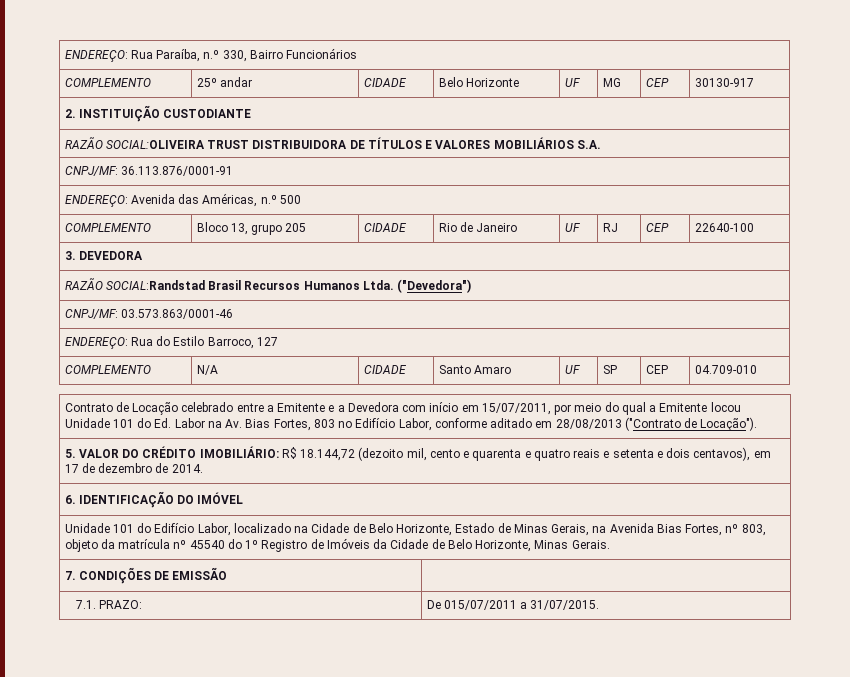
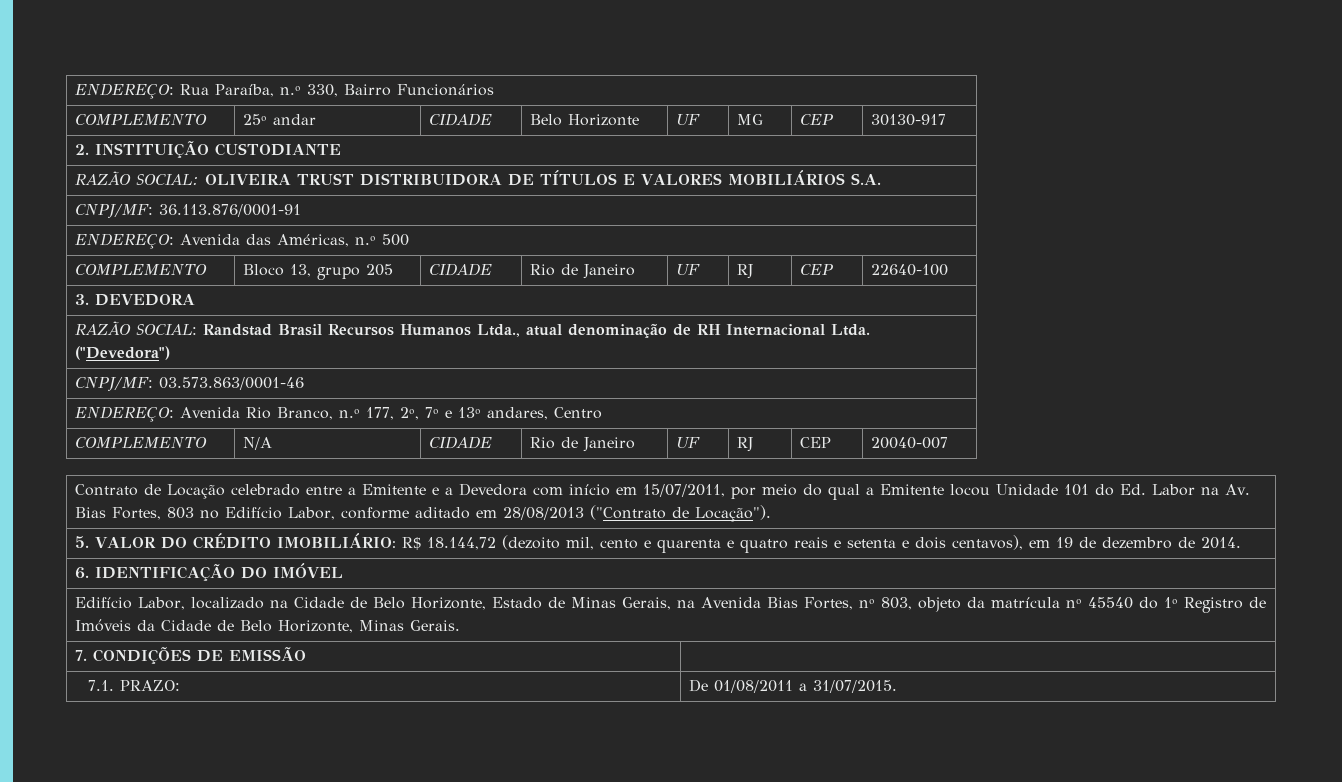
- RAZÃO SOCIAL:OLIVEIRA TRUST DISTRIBUIDORA DE TÍTULOS E VALORES MOBILIÁRIOS S.A.
+ RAZÃO SOCIAL: OLIVEIRA TRUST DISTRIBUIDORA DE TÍTULOS E VALORES MOBILIÁRIOS S.A.
- RAZÃO SOCIAL:Randstad Brasil Recursos Humanos Ltda. ("Devedora")
+ RAZÃO SOCIAL: Randstad Brasil Recursos Humanos Ltda., atual denominação de RH Internacional Ltda. ("Devedora")
- ENDEREÇO: Rua do Estilo Barroco, 127
+ ENDEREÇO: Avenida Rio Branco, n.º 177, 2º, 7º e 13º andares, Centro
- COMPLEMENTO | N/A | CIDADE | Santo Amaro | UF | SP | CEP | 04.709-010
+ COMPLEMENTO | N/A | CIDADE | Rio de Janeiro | UF | RJ | CEP | 20040-007
- 5. VALOR DO CRÉDITO IMOBILIÁRIO: R$ 18.144,72 (dezoito mil, cento e quarenta e quatro reais e setenta e dois centavos), em 17 de dezembro de 2014.
+ 5. VALOR DO CRÉDITO IMOBILIÁRIO: R$ 18.144,72 (dezoito mil, cento e quarenta e quatro reais e setenta e dois centavos), em 19 de dezembro de 2014.
- Unidade 101 do Edifício Labor, localizado na Cidade de Belo Horizonte, Estado de Minas Gerais, na Avenida Bias Fortes, nº 803, objeto da matrícula nº 45540 do 1º Registro de Imóveis da Cidade de Belo Horizonte, Minas Gerais.
+ Edifício Labor, localizado na Cidade de Belo Horizonte, Estado de Minas Gerais, na Avenida Bias Fortes, nº 803, objeto da matrícula nº 45540 do 1º Registro de Imóveis da Cidade de Belo Horizonte, Minas Gerais.
- 7.1. PRAZO: | De 015/07/2011 a 31/07/2015.
+ 7.1. PRAZO: | De 01/08/2011 a 31/07/2015.

